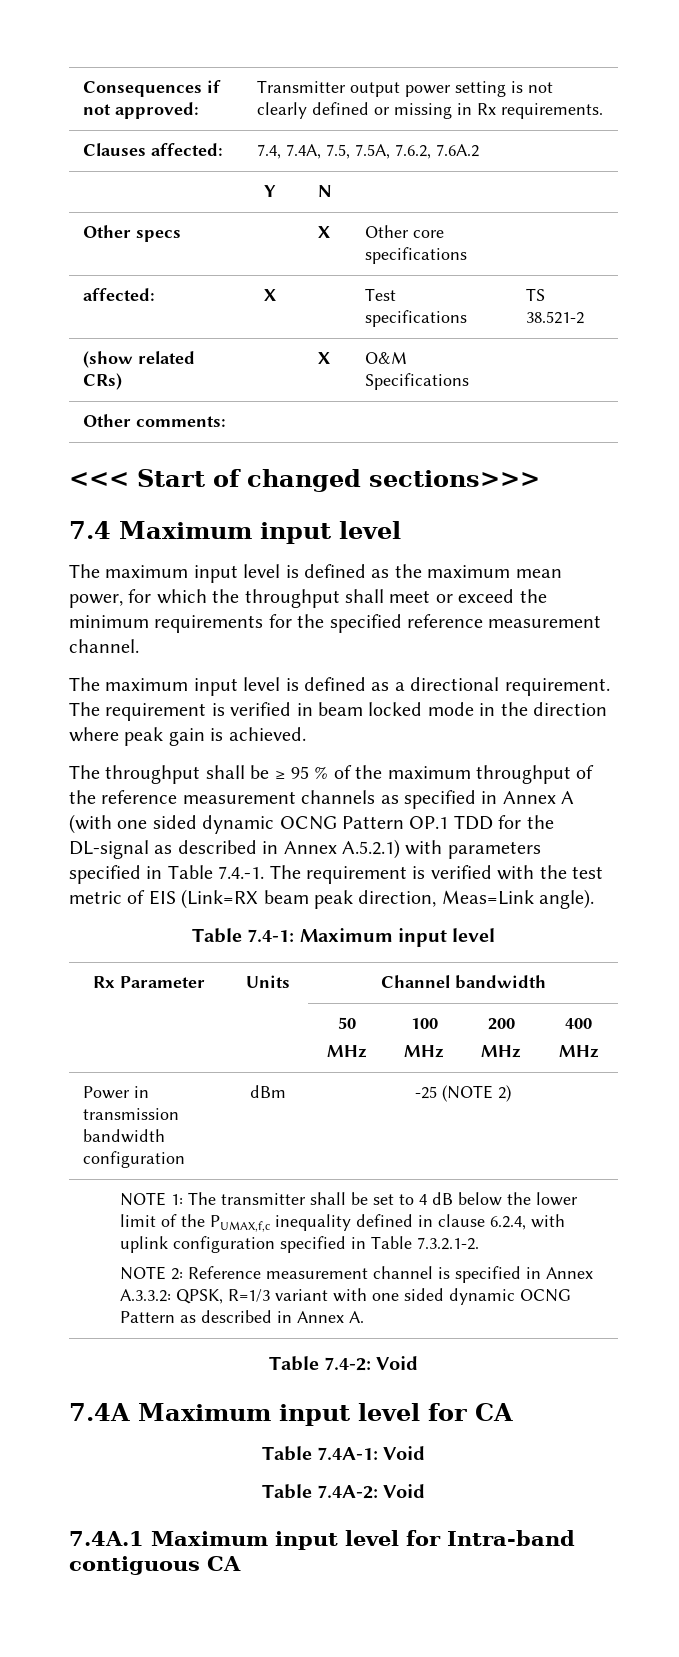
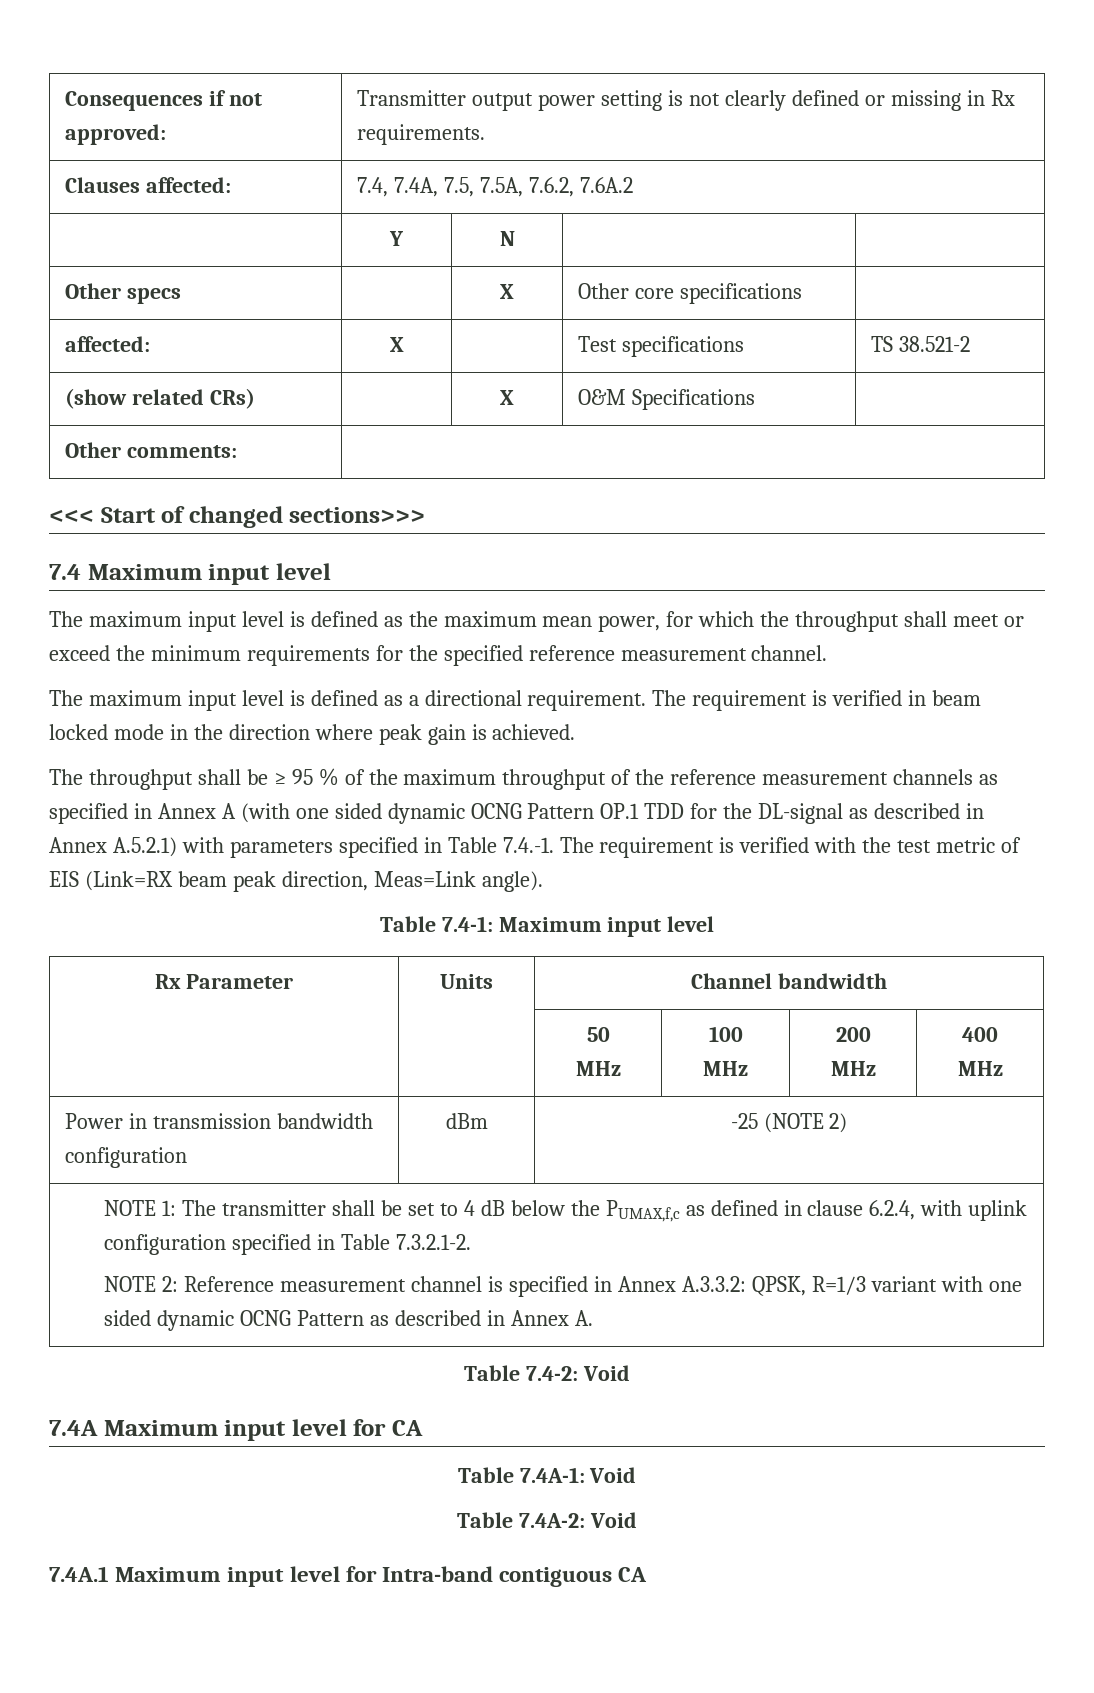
- NOTE 1: The transmitter shall be set to 4 dB below the lower limit of the PUMAX,f,c inequality defined in clause 6.2.4, with uplink configuration specified in Table 7.3.2.1-2.
+ NOTE 1: The transmitter shall be set to 4 dB below the PUMAX,f,c as defined in clause 6.2.4, with uplink configuration specified in Table 7.3.2.1-2.

